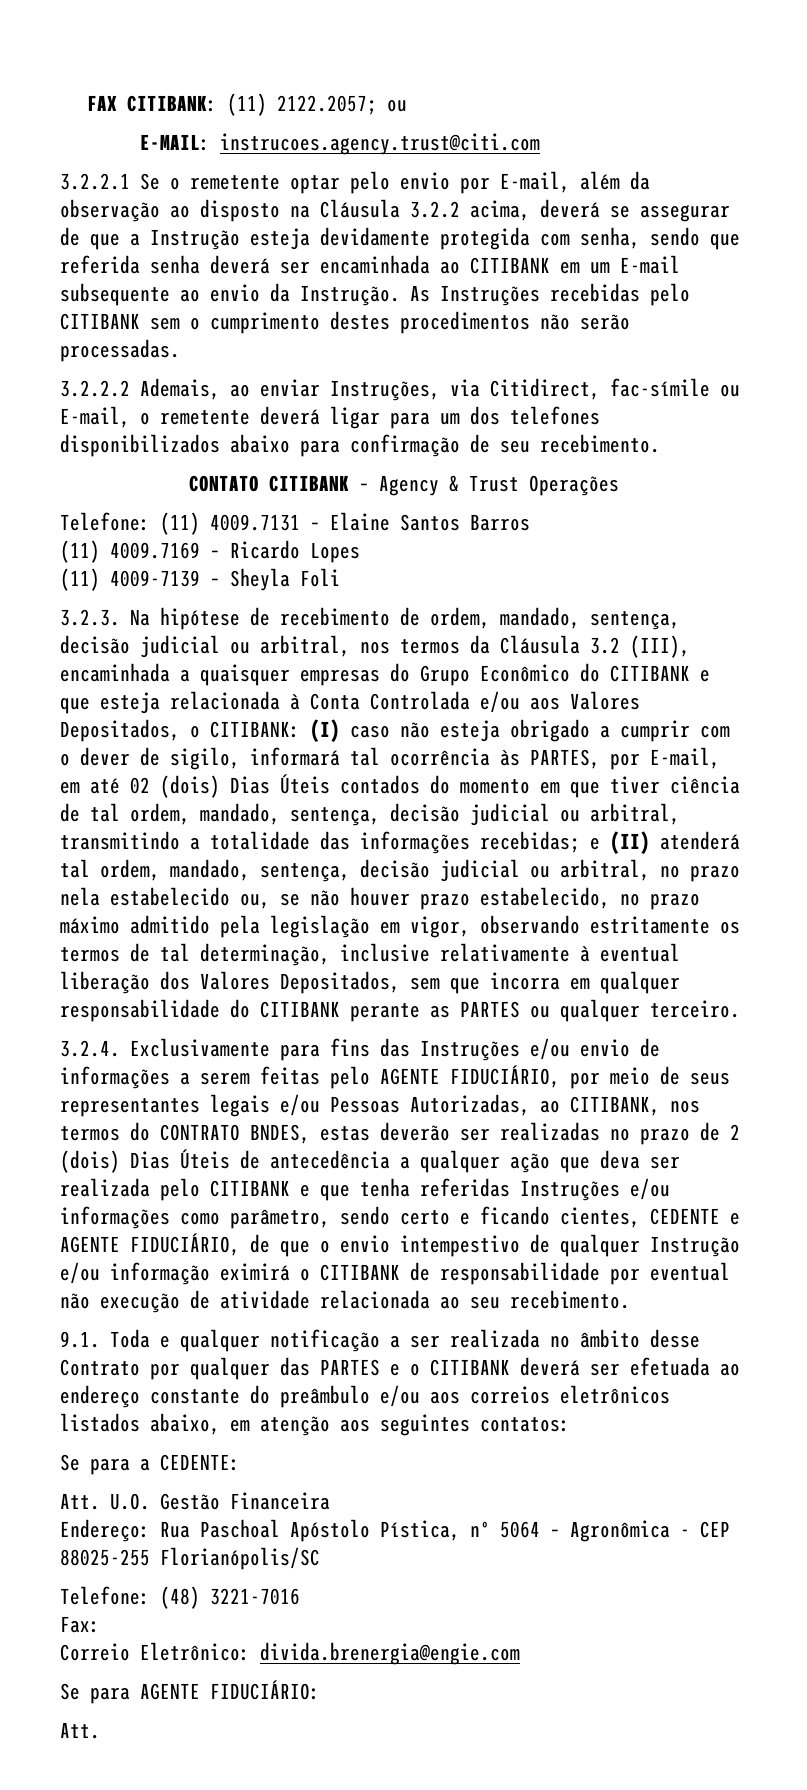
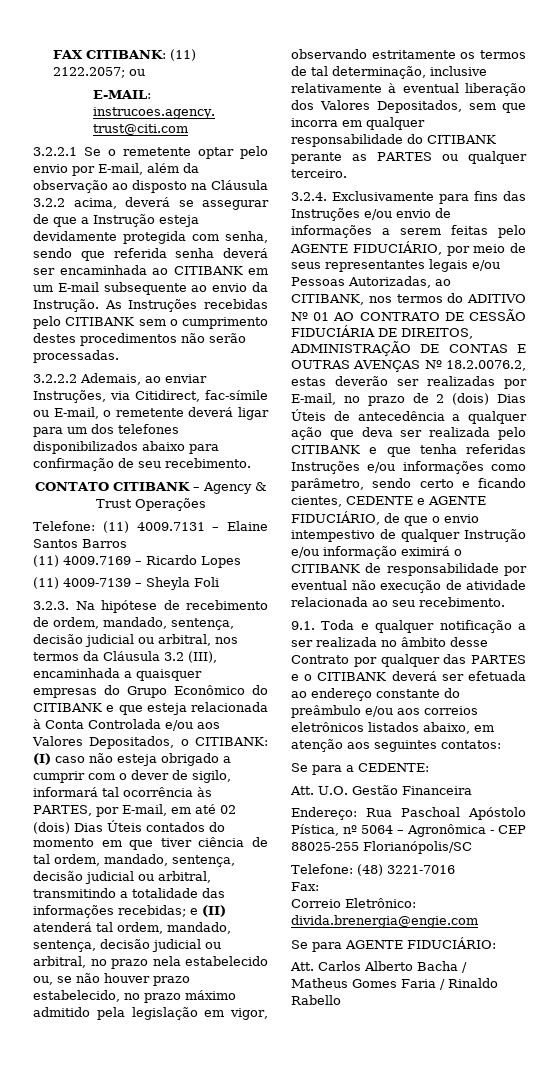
- 3.2.4. Exclusivamente para fins das Instruções e/ou envio de informações a serem feitas pelo AGENTE FIDUCIÁRIO, por meio de seus representantes legais e/ou Pessoas Autorizadas, ao CITIBANK, nos termos do CONTRATO BNDES, estas deverão ser realizadas no prazo de 2 (dois) Dias Úteis de antecedência a qualquer ação que deva ser realizada pelo CITIBANK e que tenha referidas Instruções e/ou informações como parâmetro, sendo certo e ficando cientes, CEDENTE e AGENTE FIDUCIÁRIO, de que o envio intempestivo de qualquer Instrução e/ou informação eximirá o CITIBANK de responsabilidade por eventual não execução de atividade relacionada ao seu recebimento.
+ 3.2.4. Exclusivamente para fins das Instruções e/ou envio de informações a serem feitas pelo AGENTE FIDUCIÁRIO, por meio de seus representantes legais e/ou Pessoas Autorizadas, ao CITIBANK, nos termos do ADITIVO Nº 01 AO CONTRATO DE CESSÃO FIDUCIÁRIA DE DIREITOS, ADMINISTRAÇÃO DE CONTAS E OUTRAS AVENÇAS Nº 18.2.0076.2, estas deverão ser realizadas por E-mail, no prazo de 2 (dois) Dias Úteis de antecedência a qualquer ação que deva ser realizada pelo CITIBANK e que tenha referidas Instruções e/ou informações como parâmetro, sendo certo e ficando cientes, CEDENTE e AGENTE FIDUCIÁRIO, de que o envio intempestivo de qualquer Instrução e/ou informação eximirá o CITIBANK de responsabilidade por eventual não execução de atividade relacionada ao seu recebimento.
  Se para AGENTE FIDUCIÁRIO:
- Att.
+ Att. Carlos Alberto Bacha / Matheus Gomes Faria / Rinaldo Rabello

